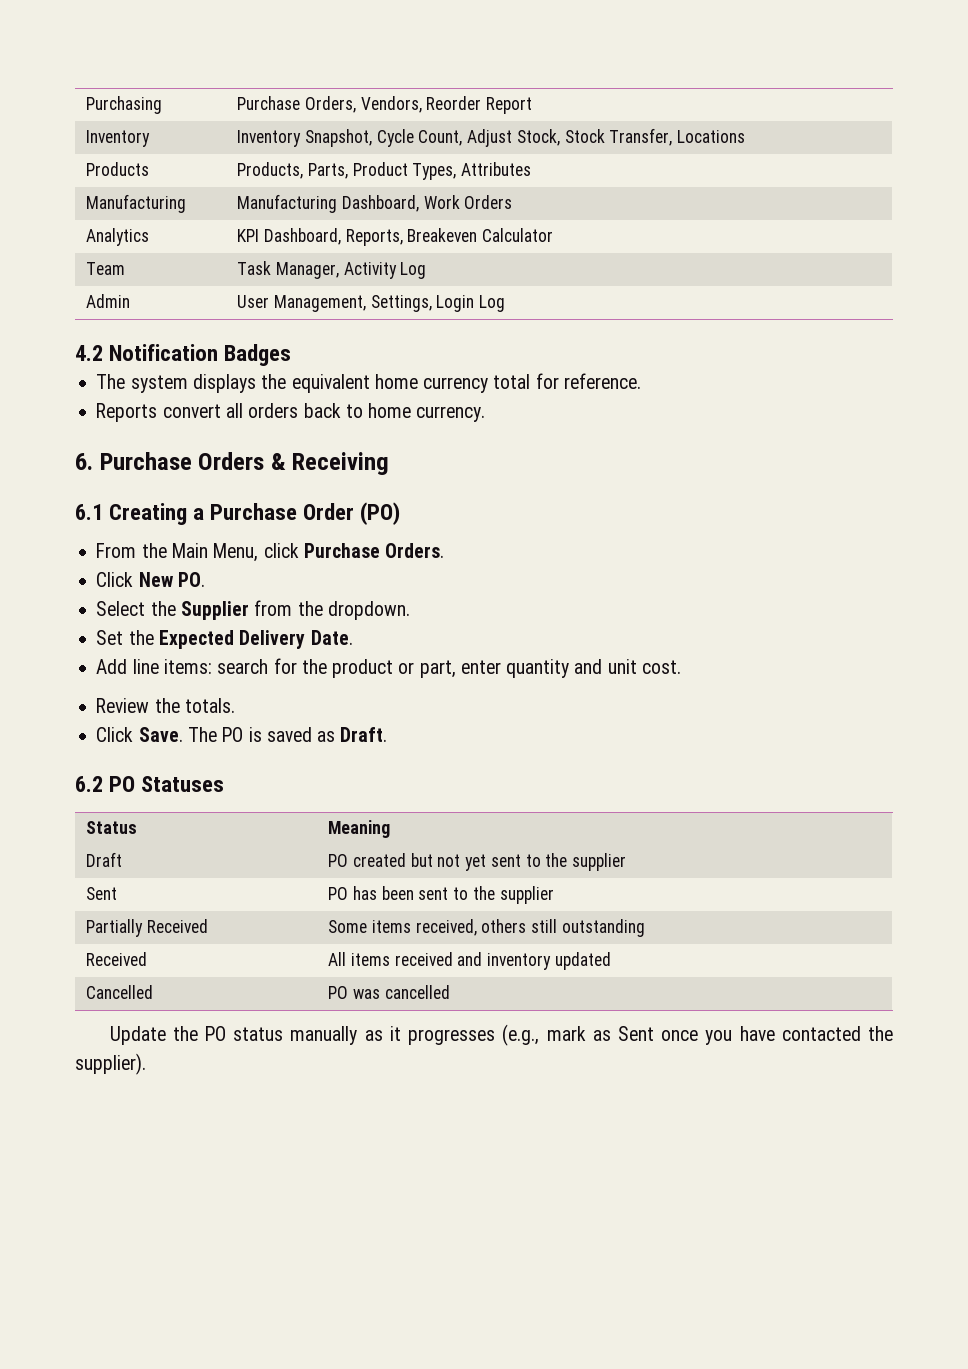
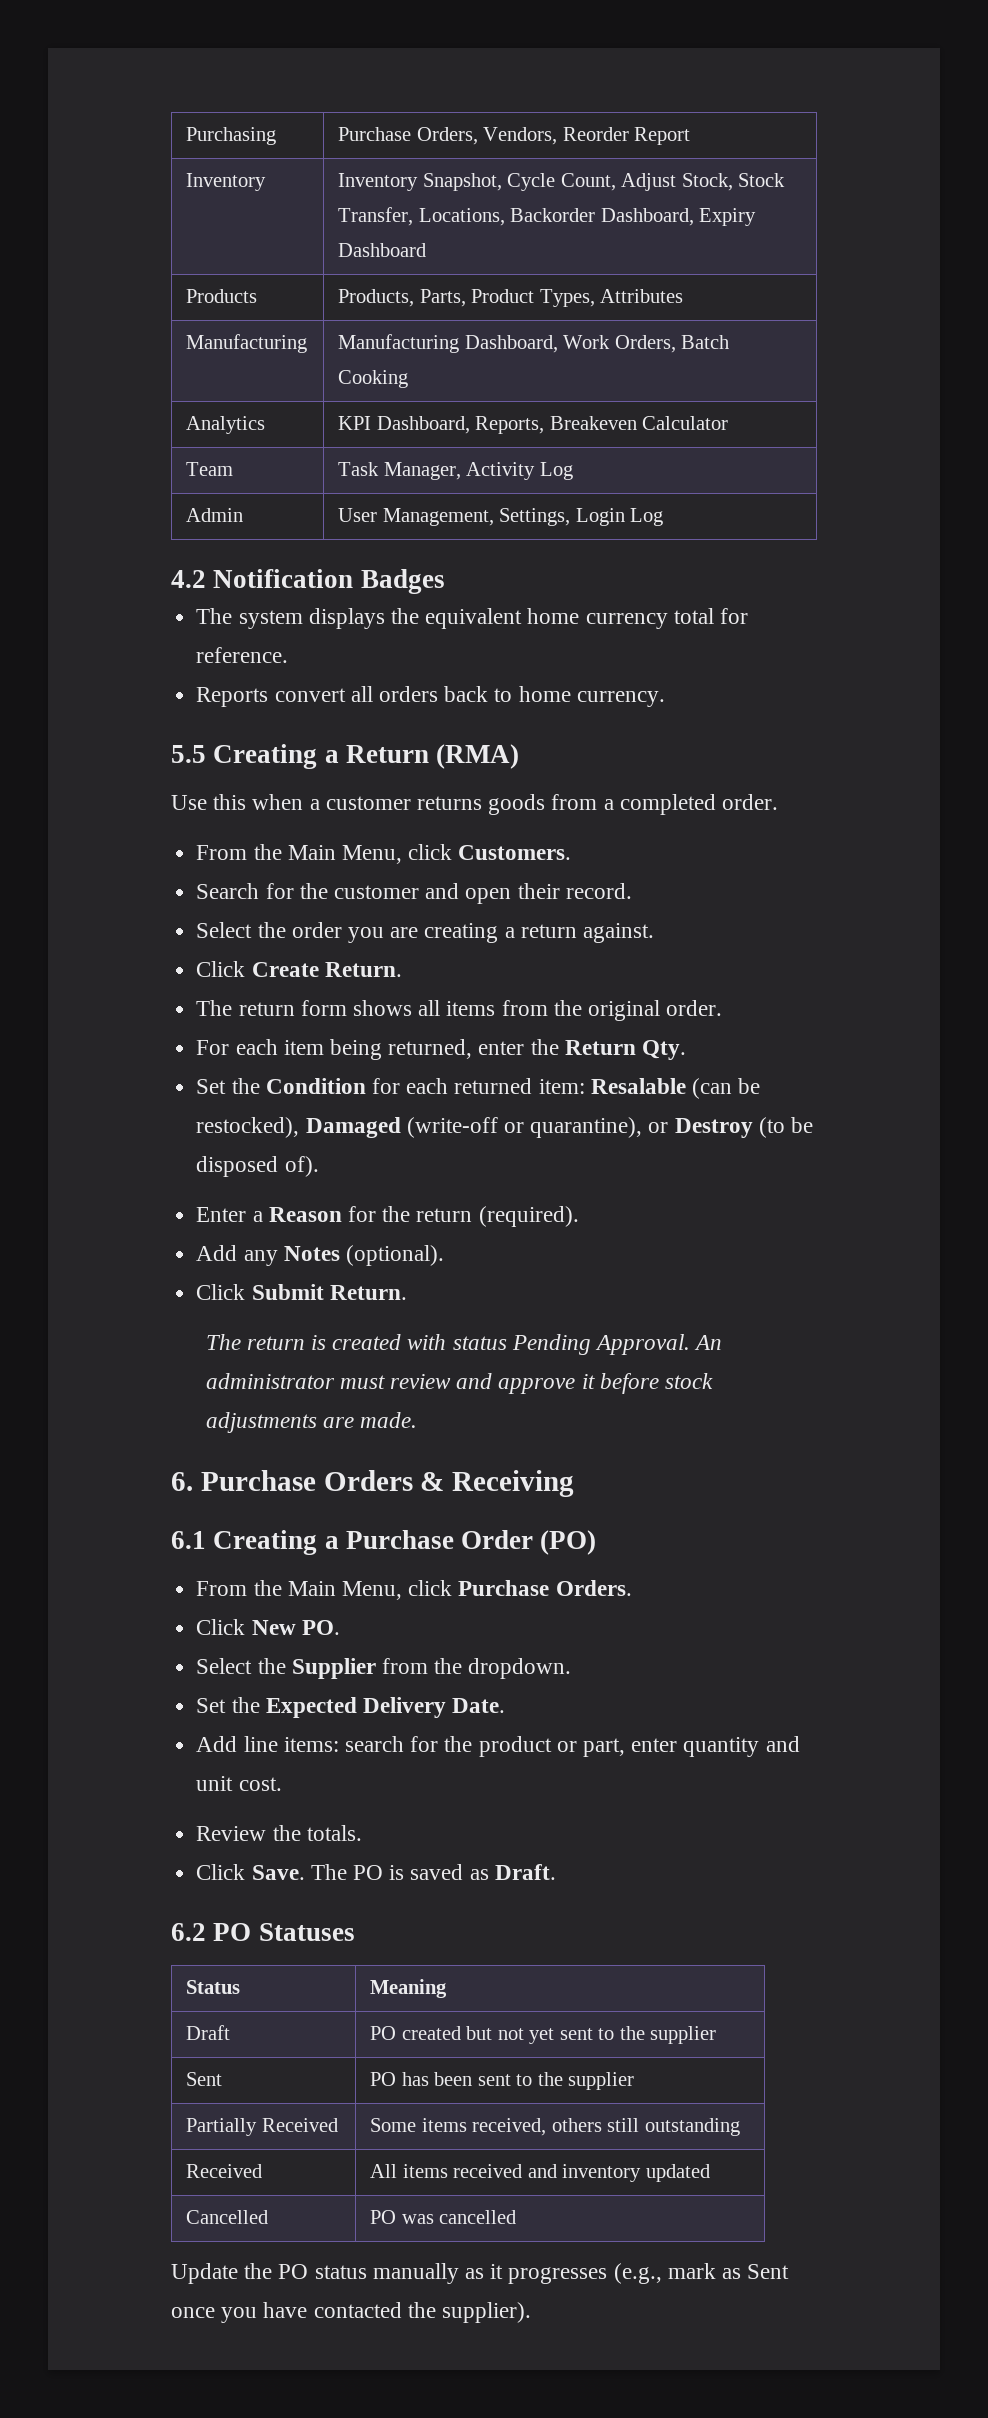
- Inventory | Inventory Snapshot, Cycle Count, Adjust Stock, Stock Transfer, Locations
+ Inventory | Inventory Snapshot, Cycle Count, Adjust Stock, Stock Transfer, Locations, Backorder Dashboard, Expiry Dashboard
- Manufacturing | Manufacturing Dashboard, Work Orders
+ Manufacturing | Manufacturing Dashboard, Work Orders, Batch Cooking
+ 5.5 Creating a Return (RMA)
+ Use this when a customer returns goods from a completed order.
+ From the Main Menu, click Customers.
+ Search for the customer and open their record.
+ Select the order you are creating a return against.
+ Click Create Return.
+ The return form shows all items from the original order.
+ For each item being returned, enter the Return Qty.
+ Set the Condition for each returned item: Resalable (can be restocked), Damaged (write-off or quarantine), or Destroy (to be disposed of).
+ Enter a Reason for the return (required).
+ Add any Notes (optional).
+ Click Submit Return.
+ The return is created with status Pending Approval. An administrator must review and approve it before stock adjustments are made.

